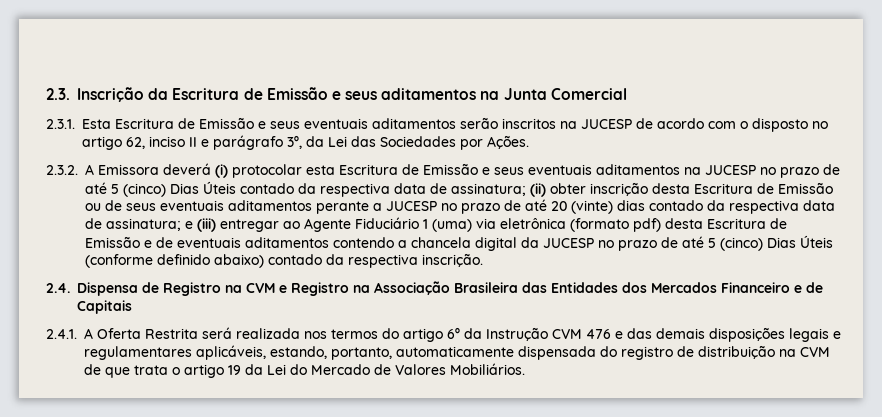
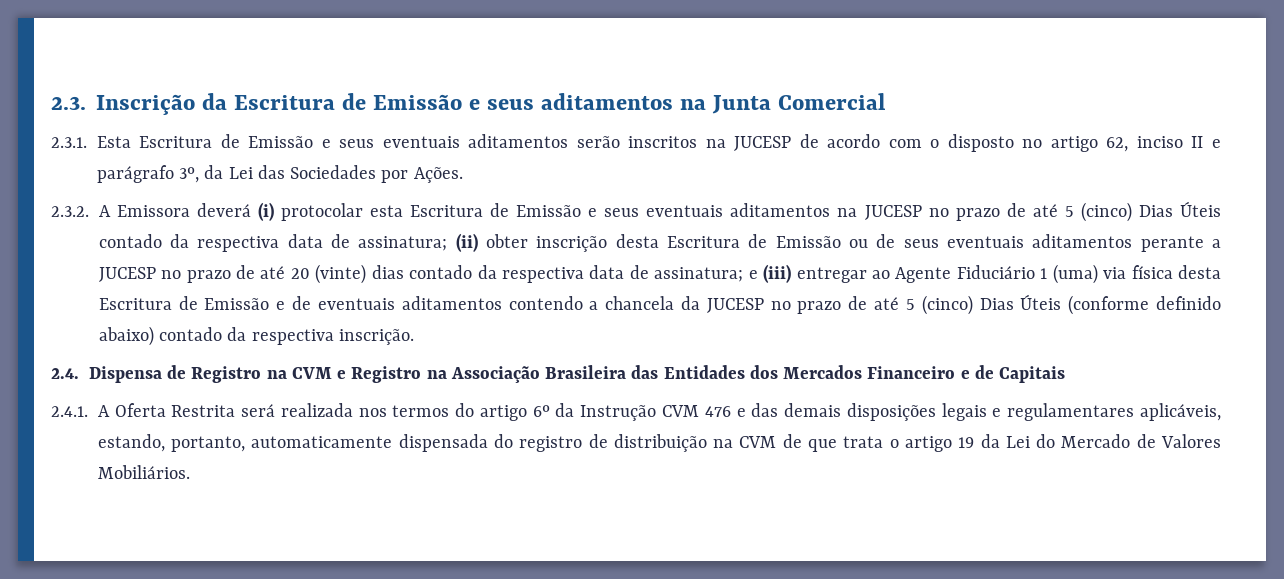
- e (iii) entregar ao Agente Fiduciário 1 (uma) via eletrônica (formato pdf) desta Escritura de Emissão e de eventuais aditamentos contendo a chancela digital da JUCESP no prazo de até 5 (cinco) Dias Úteis (conforme definido abaixo) contado da respectiva inscrição.
+ e (iii) entregar ao Agente Fiduciário 1 (uma) via física desta Escritura de Emissão e de eventuais aditamentos contendo a chancela da JUCESP no prazo de até 5 (cinco) Dias Úteis (conforme definido abaixo) contado da respectiva inscrição.

